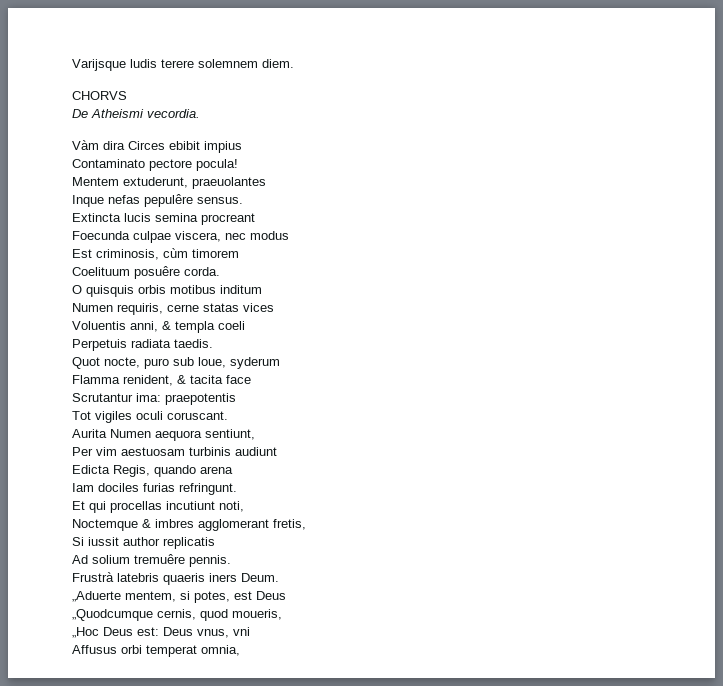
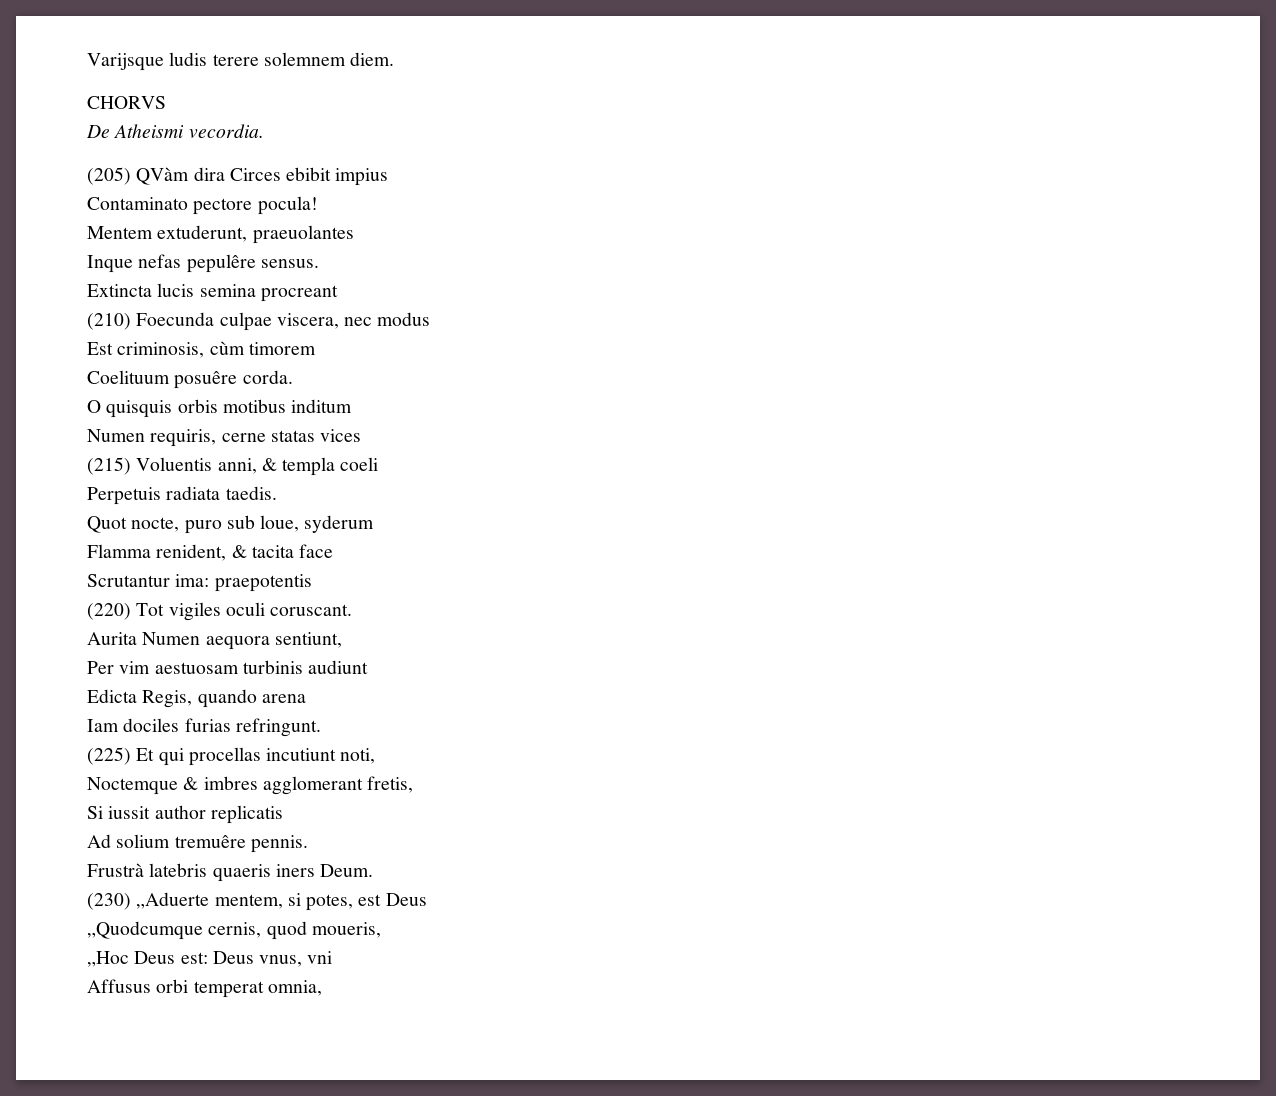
- Vàm dira Circes ebibit impius
+ (205) QVàm dira Circes ebibit impius
- Foecunda culpae viscera, nec modus
+ (210) Foecunda culpae viscera, nec modus
- Voluentis anni, & templa coeli
+ (215) Voluentis anni, & templa coeli
- Tot vigiles oculi coruscant.
+ (220) Tot vigiles oculi coruscant.
- Et qui procellas incutiunt noti,
+ (225) Et qui procellas incutiunt noti,
- „Aduerte mentem, si potes, est Deus
+ (230) „Aduerte mentem, si potes, est Deus

